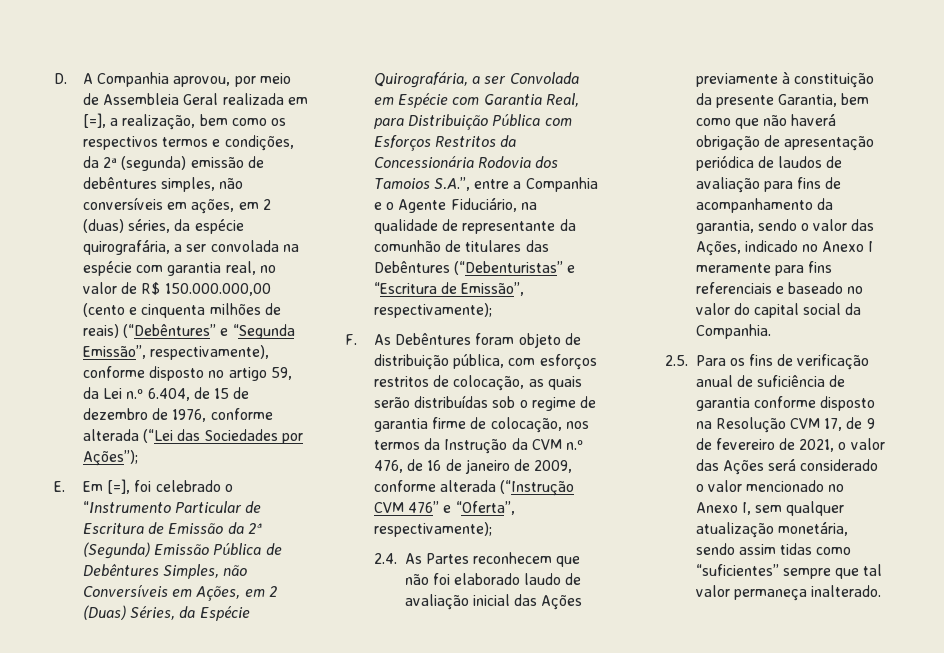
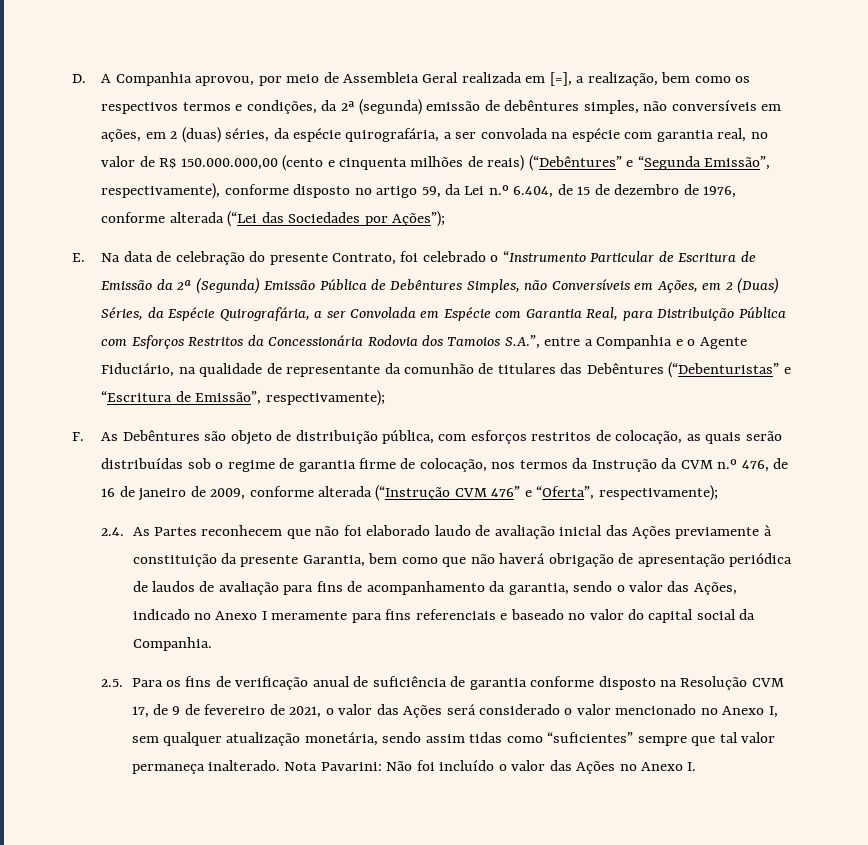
- E. Em [=], foi celebrado o “Instrumento Particular de Escritura de Emissão da 2ª (Segunda) Emissão Pública de Debêntures Simples, não Conversíveis em Ações, em 2 (Duas) Séries, da Espécie Quirografária, a ser Convolada em Espécie com Garantia Real, para Distribuição Pública com Esforços Restritos da Concessionária Rodovia dos Tamoios S.A.”, entre a Companhia e o Agente Fiduciário, na qualidade de representante da comunhão de titulares das Debêntures (“Debenturistas” e “Escritura de Emissão”, respectivamente);
+ E. Na data de celebração do presente Contrato, foi celebrado o “Instrumento Particular de Escritura de Emissão da 2ª (Segunda) Emissão Pública de Debêntures Simples, não Conversíveis em Ações, em 2 (Duas) Séries, da Espécie Quirografária, a ser Convolada em Espécie com Garantia Real, para Distribuição Pública com Esforços Restritos da Concessionária Rodovia dos Tamoios S.A.”, entre a Companhia e o Agente Fiduciário, na qualidade de representante da comunhão de titulares das Debêntures (“Debenturistas” e “Escritura de Emissão”, respectivamente);
- F. As Debêntures foram objeto de distribuição pública, com esforços restritos de colocação, as quais serão distribuídas sob o regime de garantia firme de colocação, nos termos da Instrução da CVM n.º 476, de 16 de janeiro de 2009, conforme alterada (“Instrução CVM 476” e “Oferta”, respectivamente);
+ F. As Debêntures são objeto de distribuição pública, com esforços restritos de colocação, as quais serão distribuídas sob o regime de garantia firme de colocação, nos termos da Instrução da CVM n.º 476, de 16 de janeiro de 2009, conforme alterada (“Instrução CVM 476” e “Oferta”, respectivamente);
+ Nota Pavarini: Não foi incluído o valor das Ações no Anexo I.

